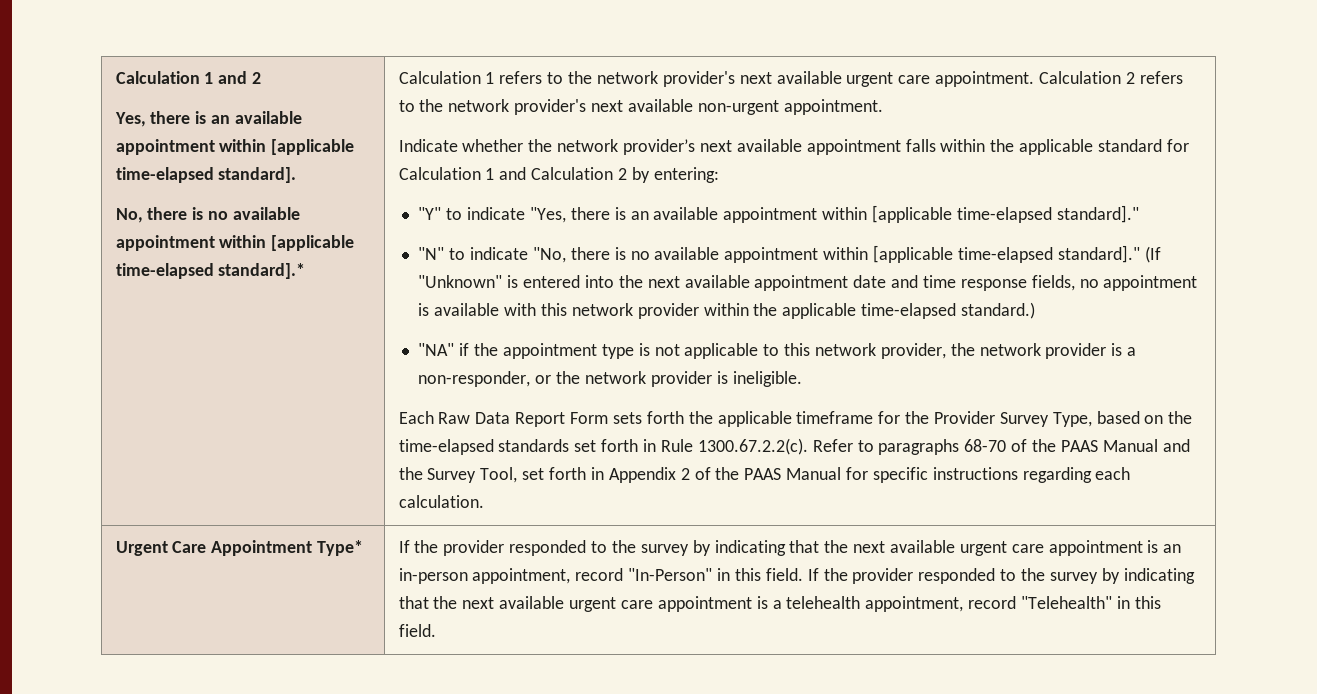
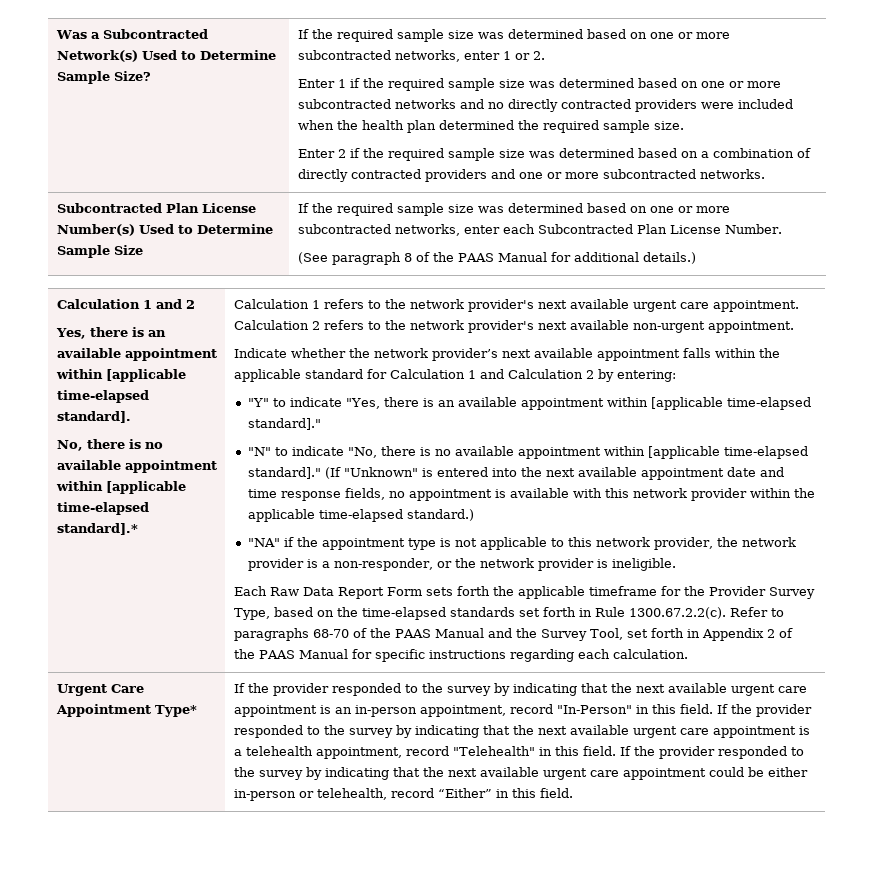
+ Was a Subcontracted Network(s) Used to Determine Sample Size? | If the required sample size was determined based on one or more subcontracted networks, enter 1 or 2.
+ Enter 1 if the required sample size was determined based on one or more subcontracted networks and no directly contracted providers were included when the health plan determined the required sample size.
+ Enter 2 if the required sample size was determined based on a combination of directly contracted providers and one or more subcontracted networks.
+ Subcontracted Plan License Number(s) Used to Determine Sample Size | If the required sample size was determined based on one or more subcontracted networks, enter each Subcontracted Plan License Number.
+ (See paragraph 8 of the PAAS Manual for additional details.)
+ If the provider responded to the survey by indicating that the next available urgent care appointment could be either in-person or telehealth, record “Either” in this field.

